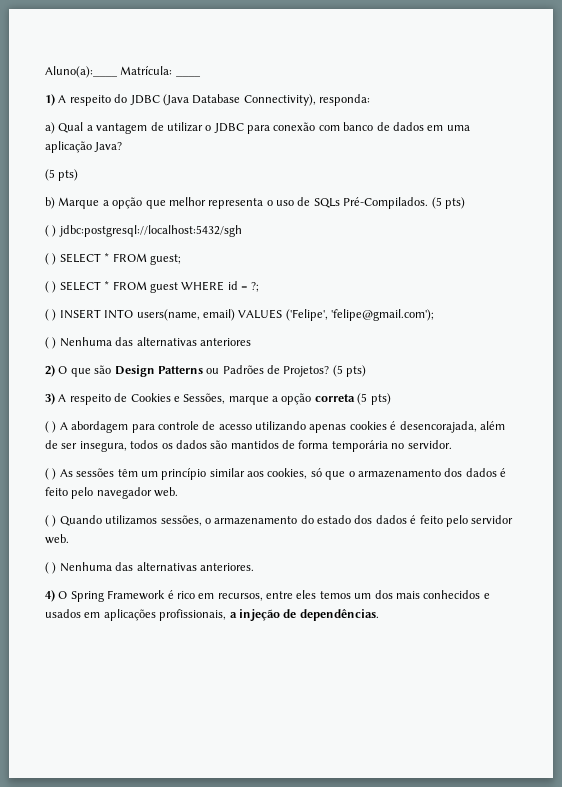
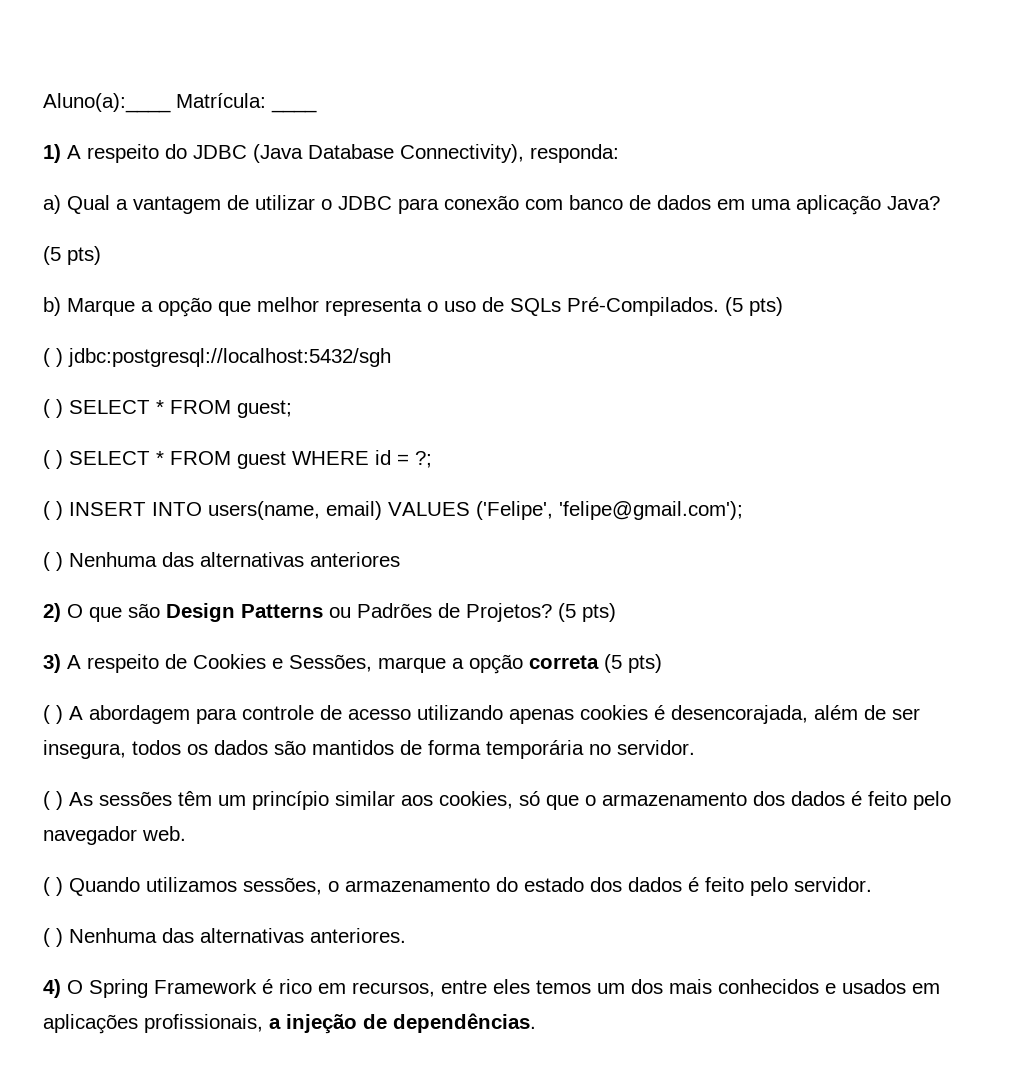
- ( ) Quando utilizamos sessões, o armazenamento do estado dos dados é feito pelo servidor web.
+ ( ) Quando utilizamos sessões, o armazenamento do estado dos dados é feito pelo servidor.

